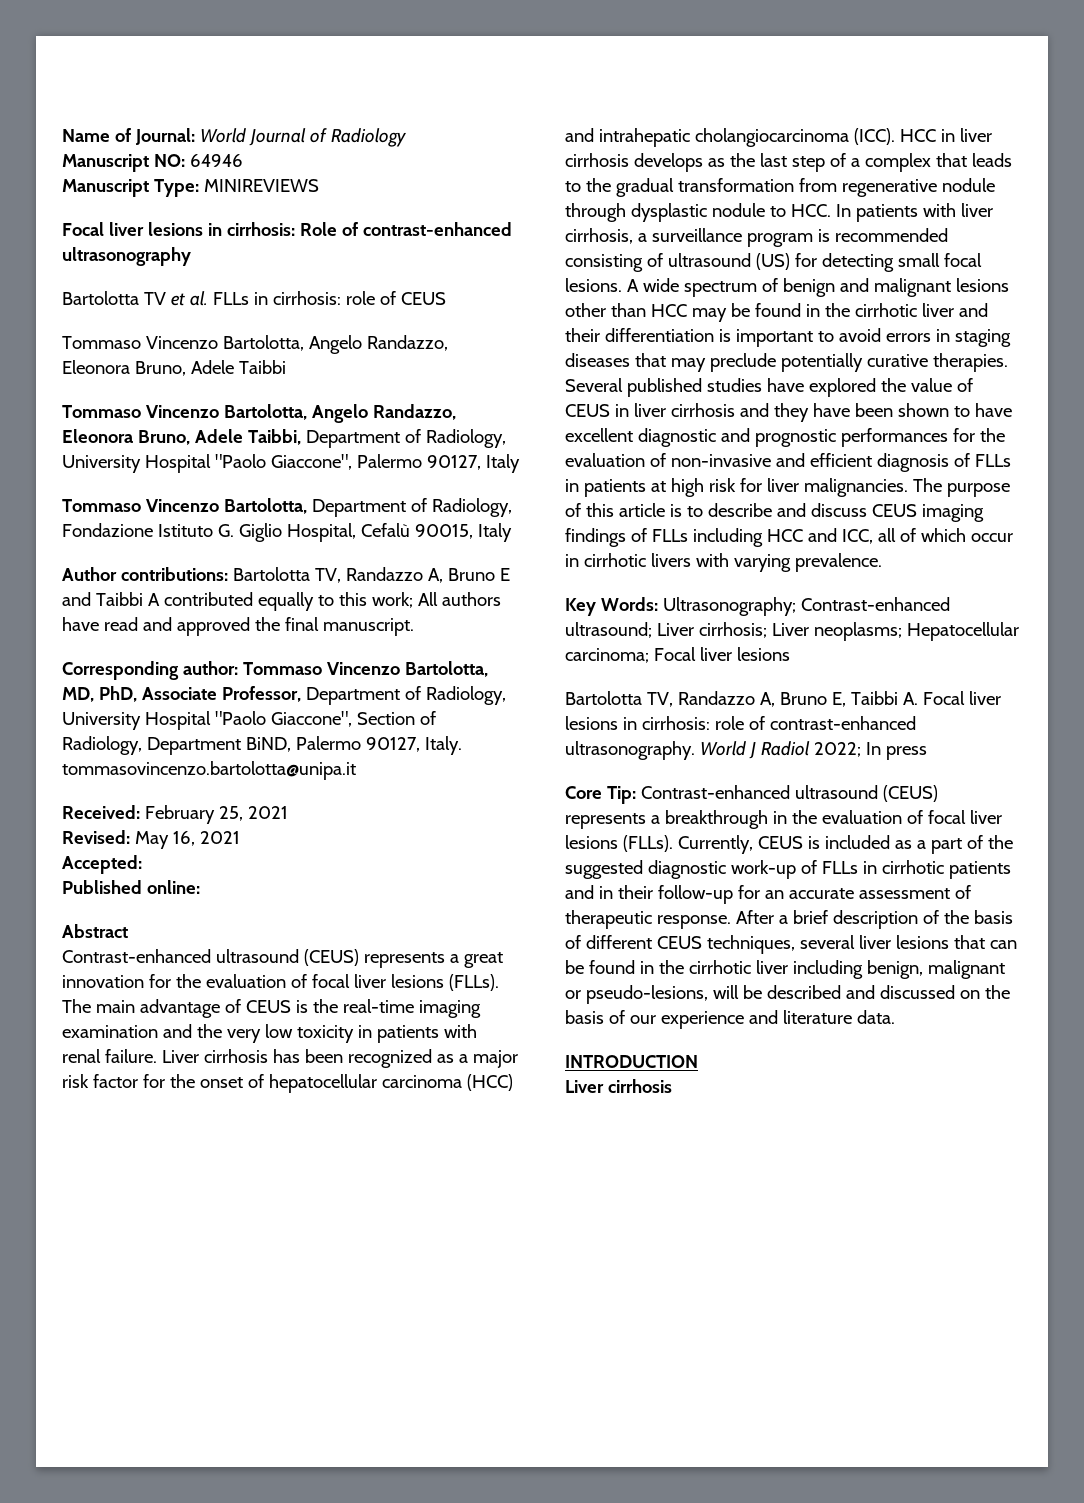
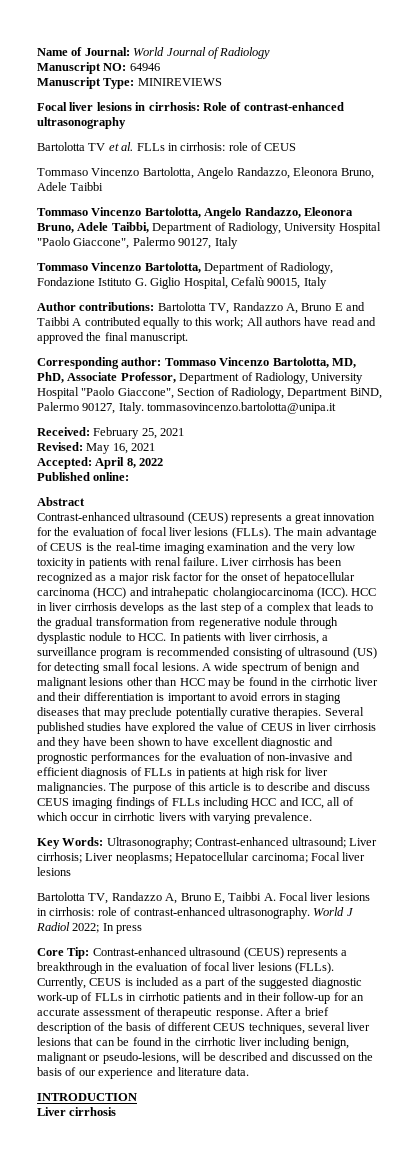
- Accepted:
+ Accepted: April 8, 2022

